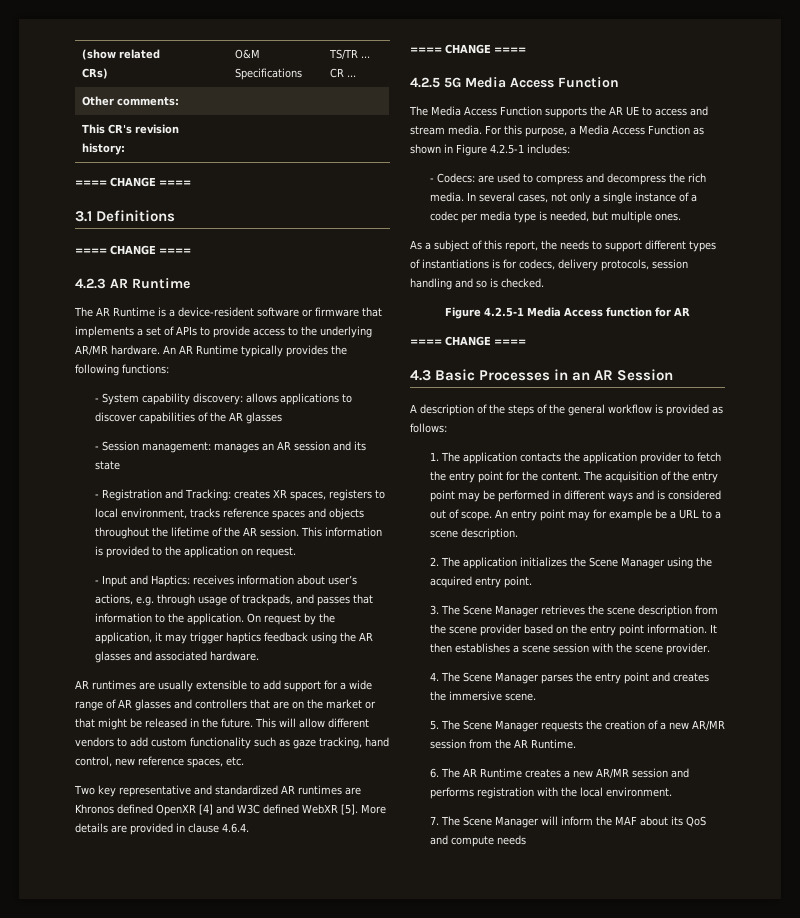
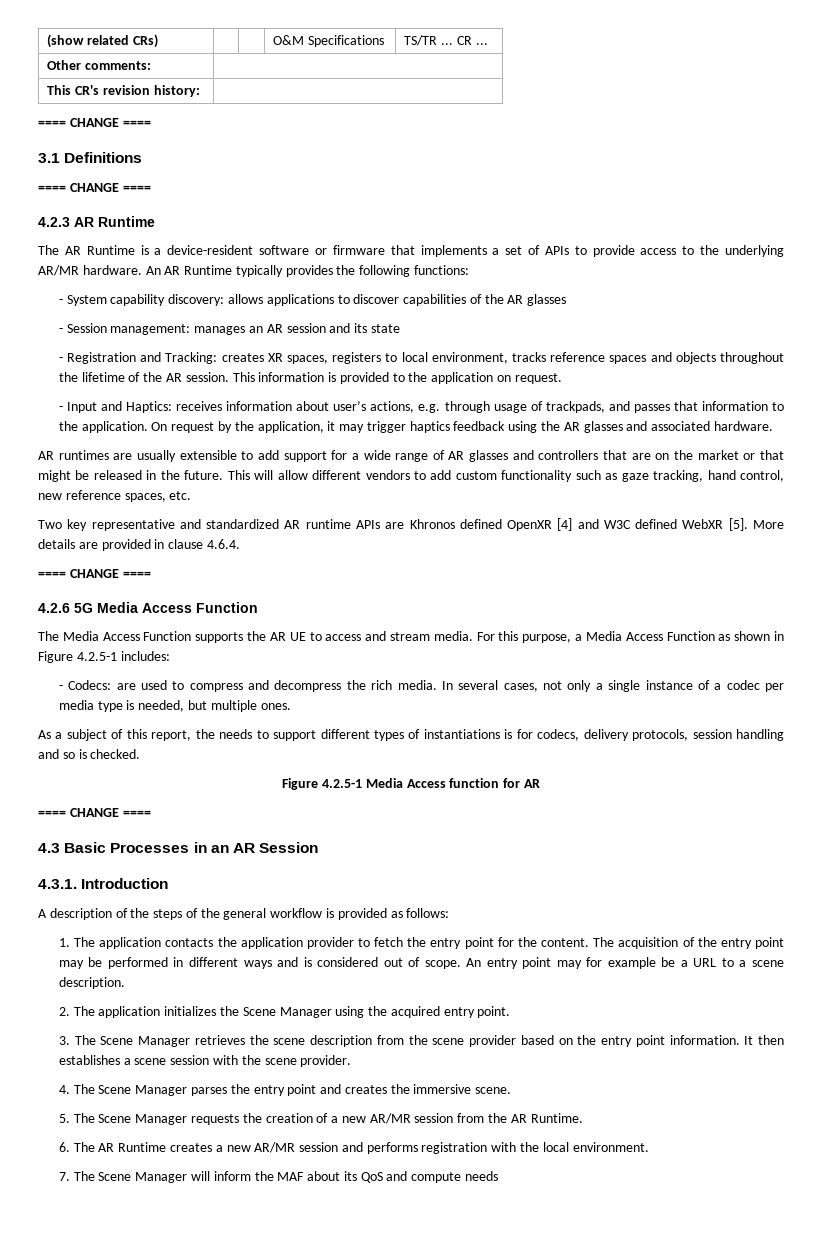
- Two key representative and standardized AR runtimes are Khronos defined OpenXR [4] and W3C defined WebXR [5].
+ Two key representative and standardized AR runtime APIs are Khronos defined OpenXR [4] and W3C defined WebXR [5].
- 4.2.5 5G Media Access Function
+ 4.2.6 5G Media Access Function
+ 4.3.1. Introduction

